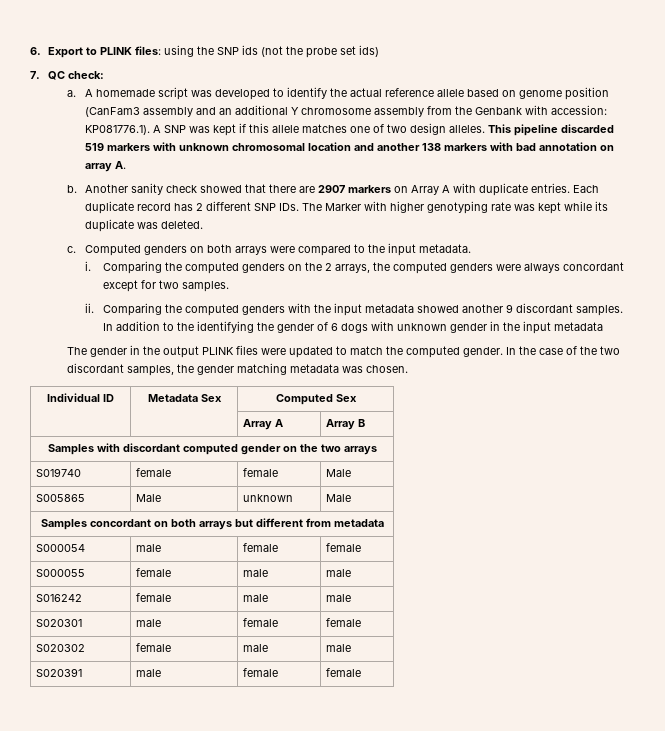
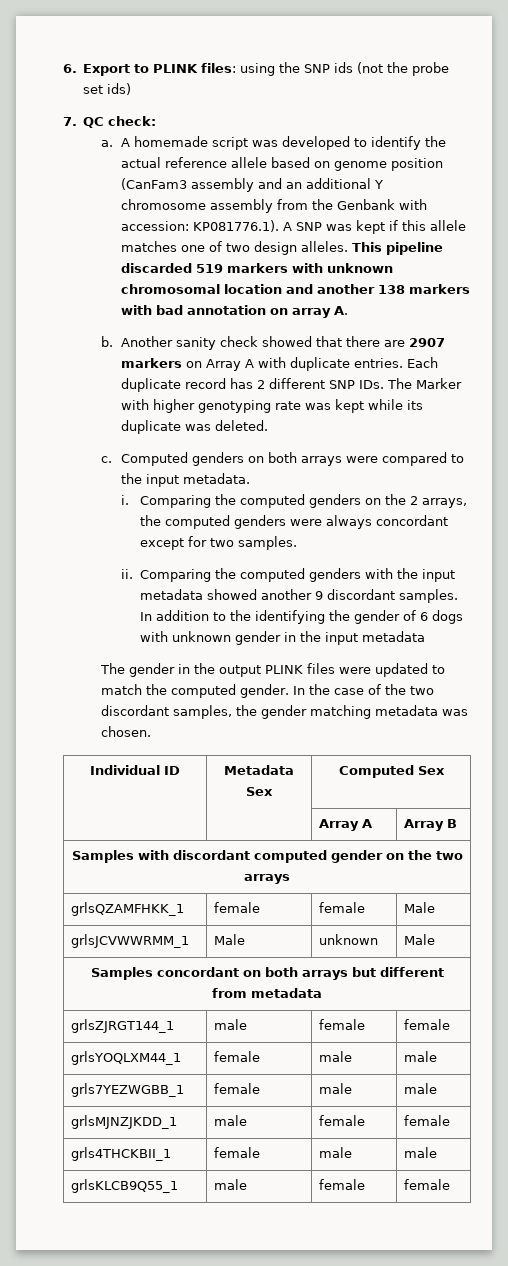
- S019740 | female | female | Male
+ grlsQZAMFHKK_1 | female | female | Male
- S005865 | Male | unknown | Male
+ grlsJCVWWRMM_1 | Male | unknown | Male
- S000054 | male | female | female
- S000055 | female | male | male
- S016242 | female | male | male
- S020301 | male | female | female
- S020302 | female | male | male
- S020391 | male | female | female
+ grlsZJRGT144_1 | male | female | female
+ grlsYOQLXM44_1 | female | male | male
+ grls7YEZWGBB_1 | female | male | male
+ grlsMJNZJKDD_1 | male | female | female
+ grls4THCKBII_1 | female | male | male
+ grlsKLCB9Q55_1 | male | female | female

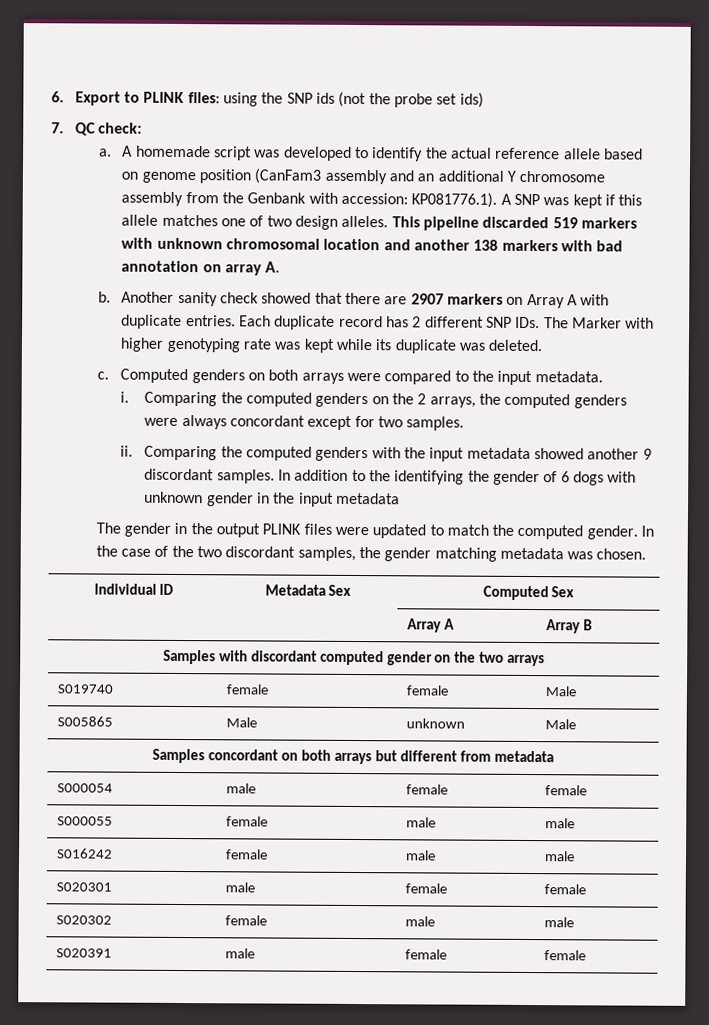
- grlsQZAMFHKK_1 | female | female | Male
+ S019740 | female | female | Male
- grlsJCVWWRMM_1 | Male | unknown | Male
+ S005865 | Male | unknown | Male
- grlsZJRGT144_1 | male | female | female
- grlsYOQLXM44_1 | female | male | male
- grls7YEZWGBB_1 | female | male | male
- grlsMJNZJKDD_1 | male | female | female
- grls4THCKBII_1 | female | male | male
- grlsKLCB9Q55_1 | male | female | female
+ S000054 | male | female | female
+ S000055 | female | male | male
+ S016242 | female | male | male
+ S020301 | male | female | female
+ S020302 | female | male | male
+ S020391 | male | female | female

